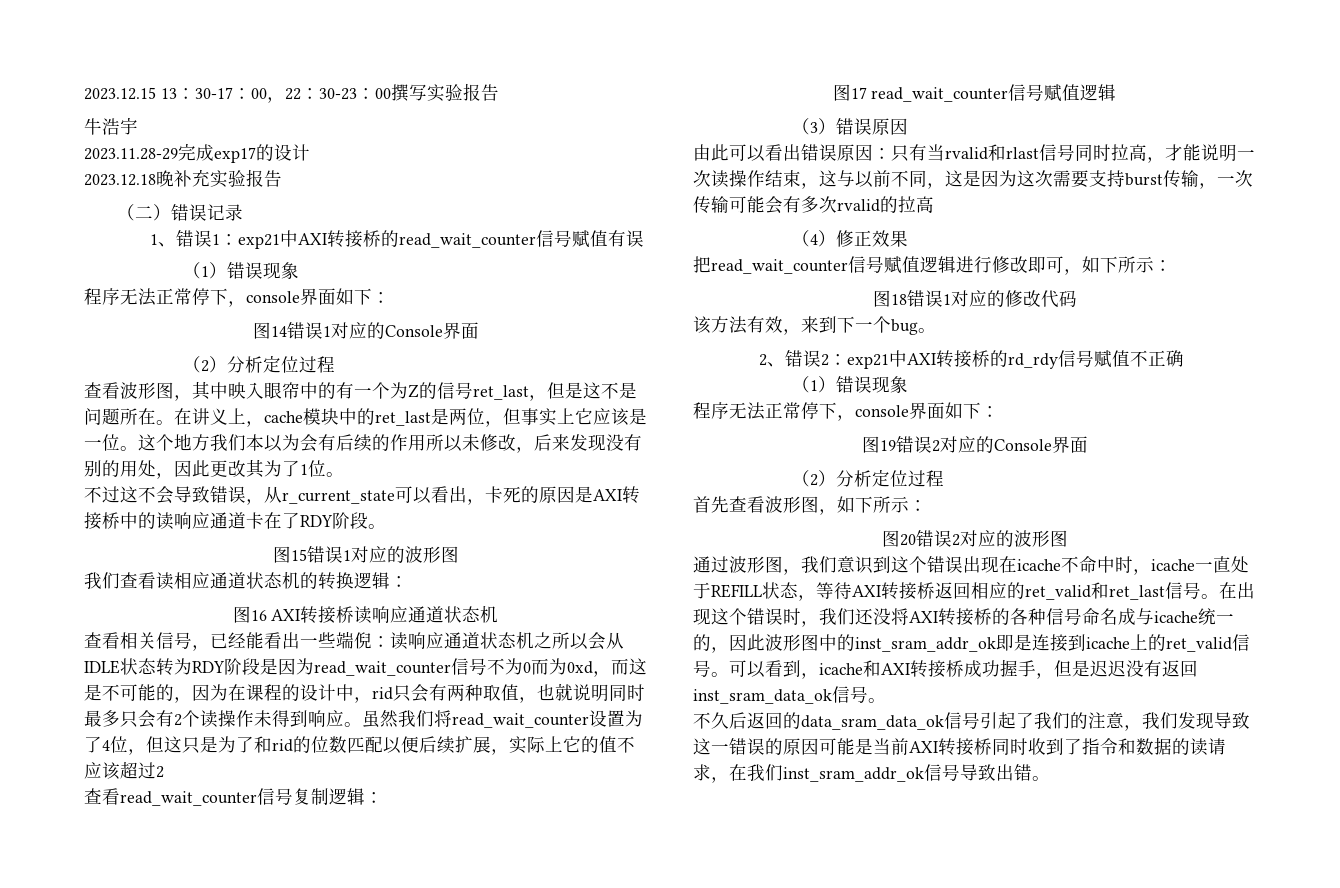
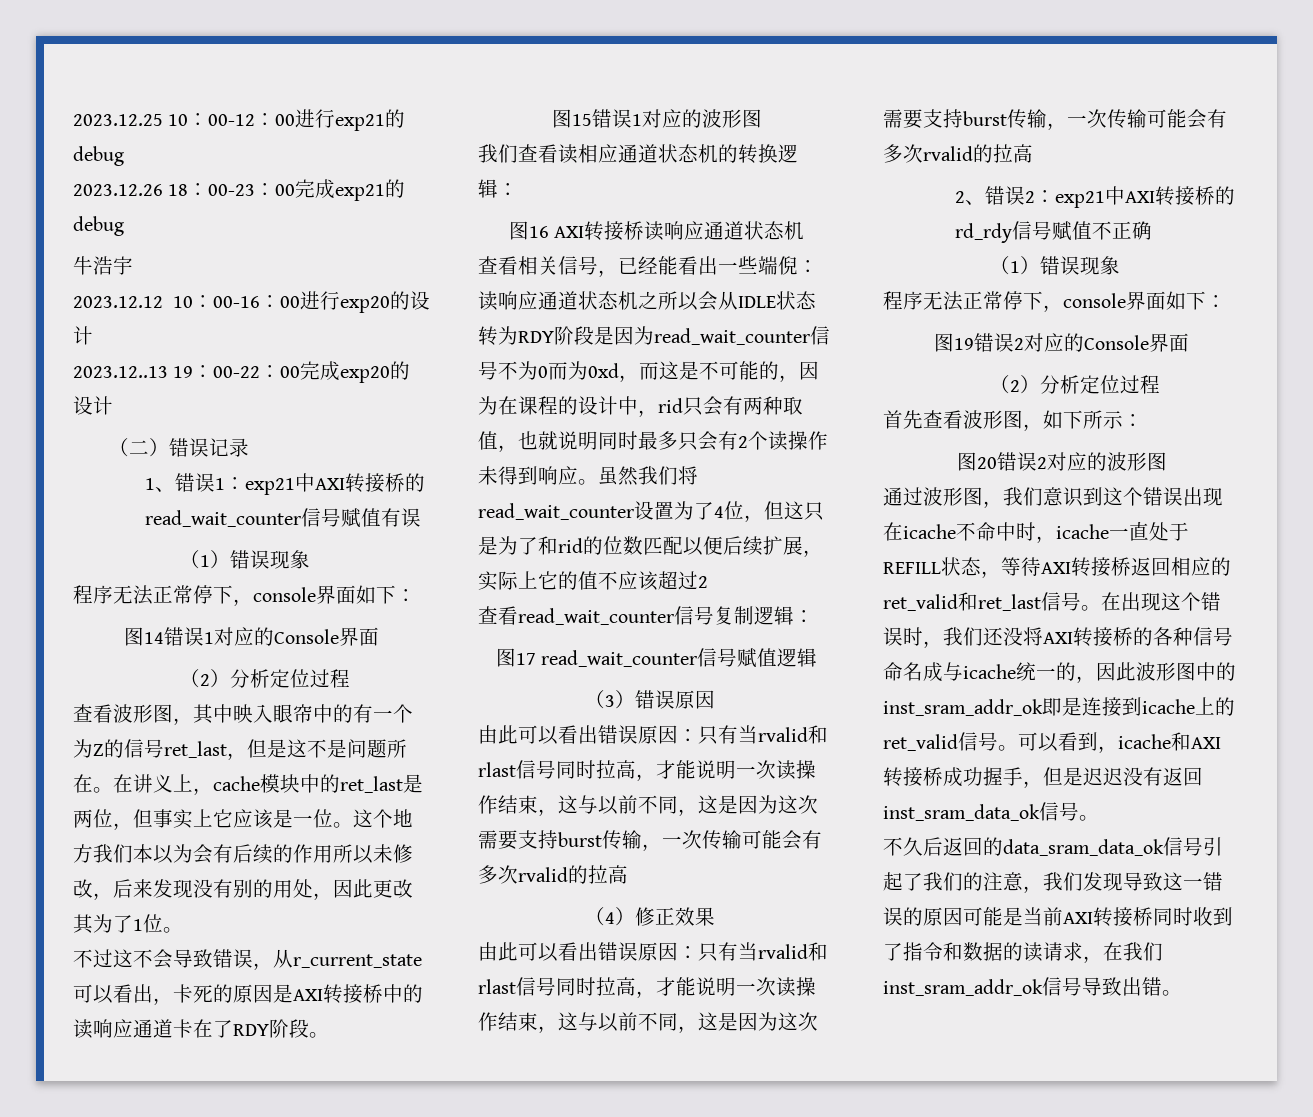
- 2023.12.15 13：30-17：00，22：30-23：00撰写实验报告
+ 2023.12.25 10：00-12：00进行exp21的debug
+ 2023.12.26 18：00-23：00完成exp21的debug
  牛浩宇
- 2023.11.28-29完成exp17的设计
- 2023.12.18晚补充实验报告
+ 2023.12.12 10：00-16：00进行exp20的设计
+ 2023.12..13 19：00-22：00完成exp20的设计
  （4）修正效果
- 把read_wait_counter信号赋值逻辑进行修改即可，如下所示：
- 图18错误1对应的修改代码
- 该方法有效，来到下一个bug。
+ 由此可以看出错误原因：只有当rvalid和rlast信号同时拉高，才能说明一次读操作结束，这与以前不同，这是因为这次需要支持burst传输，一次传输可能会有多次rvalid的拉高

